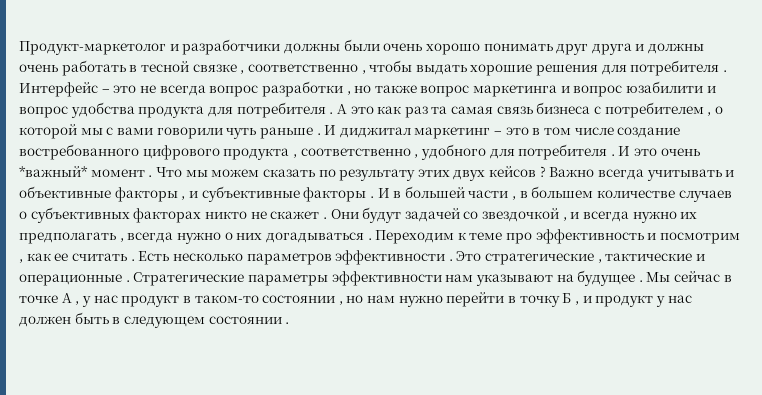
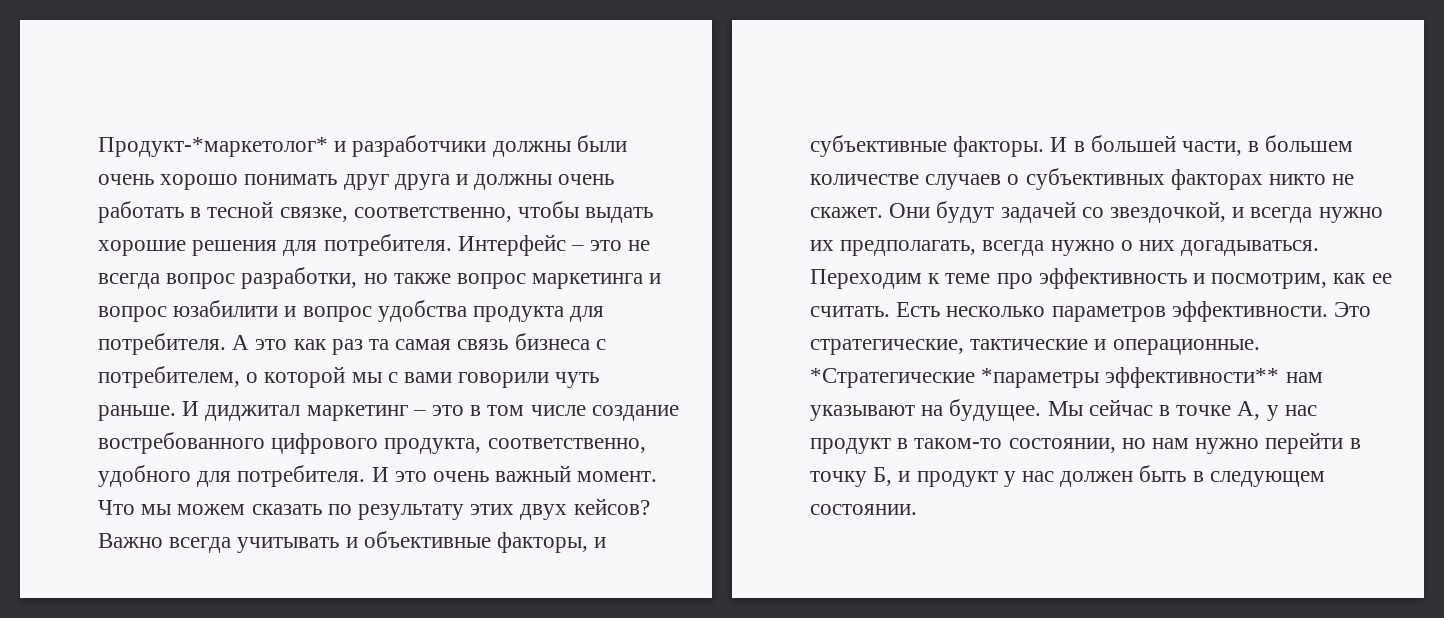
- Продукт-маркетолог и разработчики должны были очень хорошо понимать друг друга и должны очень работать в тесной связке , соответственно , чтобы выдать хорошие решения для потребителя .
+ Продукт-*маркетолог* и разработчики должны были очень хорошо понимать друг друга и должны очень работать в тесной связке, соответственно, чтобы выдать хорошие решения для потребителя.
- Интерфейс – это не всегда вопрос разработки , но также вопрос маркетинга и вопрос юзабилити и вопрос удобства продукта для потребителя .
+ Интерфейс – это не всегда вопрос разработки, но также вопрос маркетинга и вопрос юзабилити и вопрос удобства продукта для потребителя.
- А это как раз та самая связь бизнеса с потребителем , о которой мы с вами говорили чуть раньше .
+ А это как раз та самая связь бизнеса с потребителем, о которой мы с вами говорили чуть раньше.
- И диджитал маркетинг – это в том числе создание востребованного цифрового продукта , соответственно , удобного для потребителя . И это очень *важный* момент .
+ И диджитал маркетинг – это в том числе создание востребованного цифрового продукта, соответственно, удобного для потребителя. И это очень важный момент.
- Что мы можем сказать по результату этих двух кейсов ?
+ Что мы можем сказать по результату этих двух кейсов?
- Важно всегда учитывать и объективные факторы , и субъективные факторы .
+ Важно всегда учитывать и объективные факторы, и субъективные факторы.
- И в большей части , в большем количестве случаев о субъективных факторах никто не скажет .
+ И в большей части, в большем количестве случаев о субъективных факторах никто не скажет.
- Они будут задачей со звездочкой , и всегда нужно их предполагать , всегда нужно о них догадываться .
+ Они будут задачей со звездочкой, и всегда нужно их предполагать, всегда нужно о них догадываться.
- Переходим к теме про эффективность и посмотрим , как ее считать . Есть несколько параметров эффективности . Это стратегические , тактические и операционные . Стратегические параметры эффективности нам указывают на будущее .
+ Переходим к теме про эффективность и посмотрим, как ее считать. Есть несколько параметров эффективности. Это стратегические, тактические и операционные. *Стратегические *параметры эффективности** нам указывают на будущее.
- Мы сейчас в точке А , у нас продукт в таком-то состоянии , но нам нужно перейти в точку Б , и продукт у нас должен быть в следующем состоянии .
+ Мы сейчас в точке А, у нас продукт в таком-то состоянии, но нам нужно перейти в точку Б, и продукт у нас должен быть в следующем состоянии.

